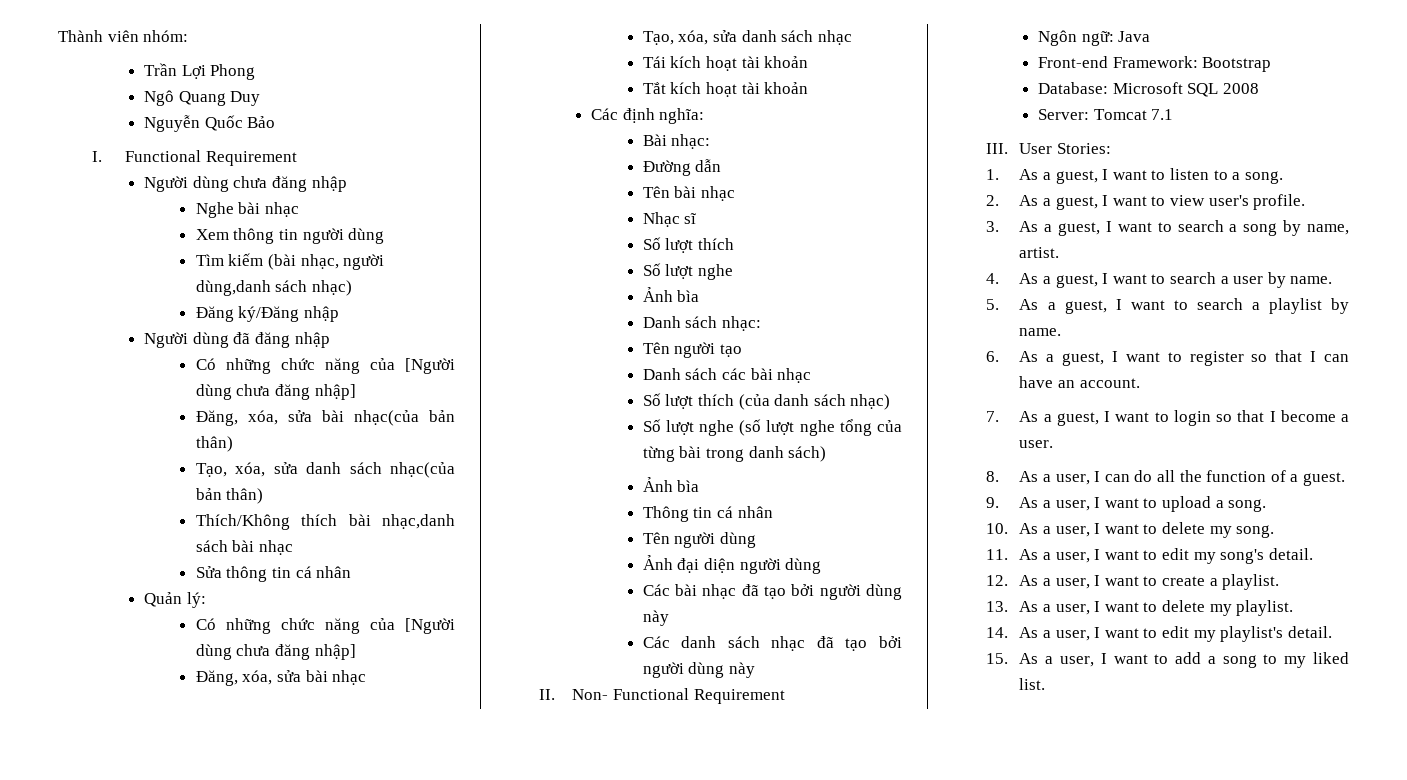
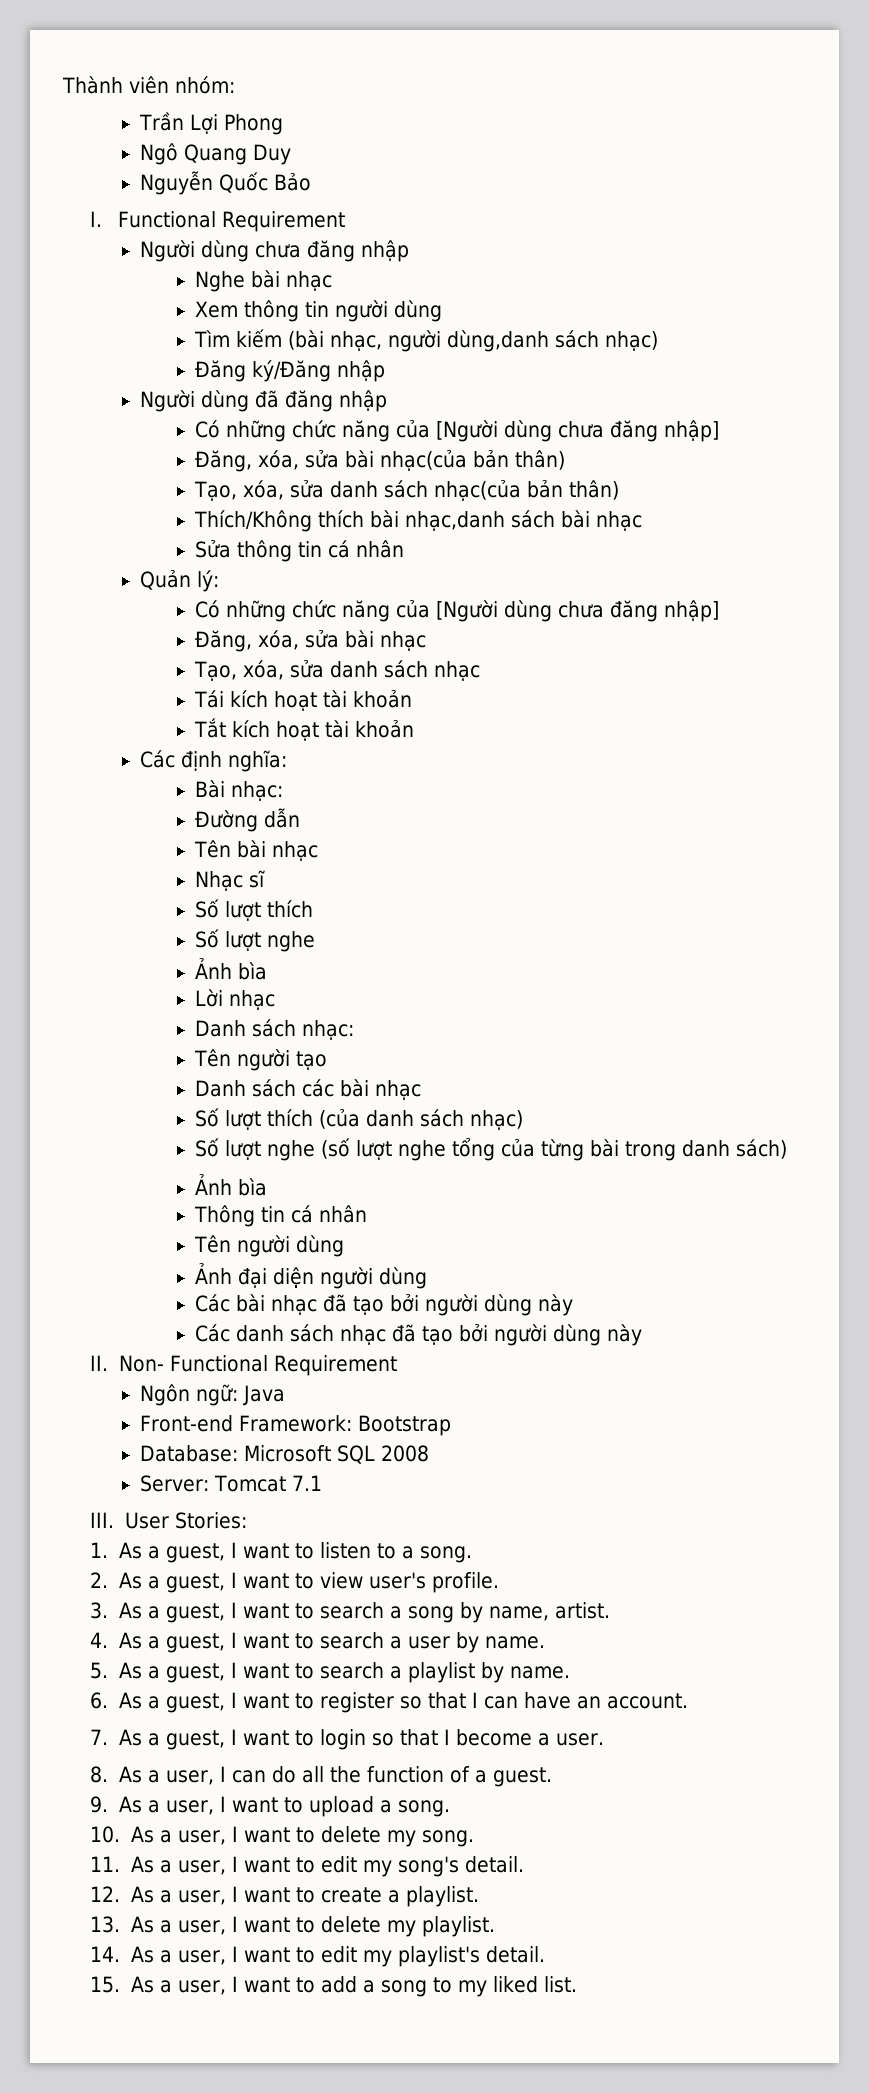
+ Lời nhạc

